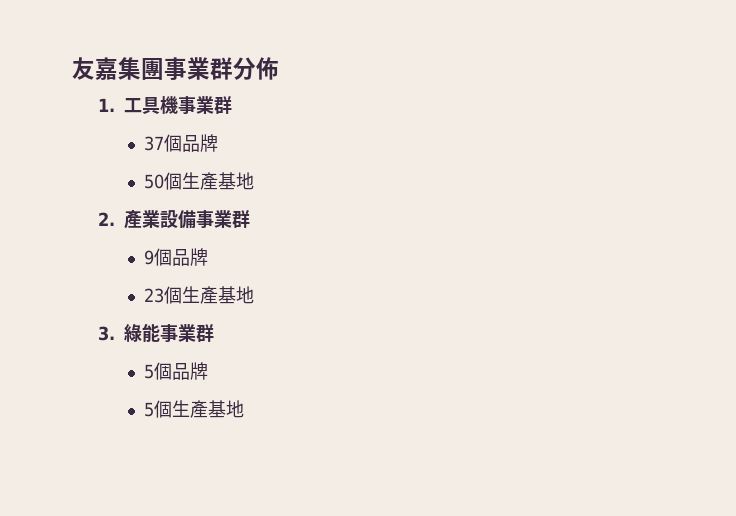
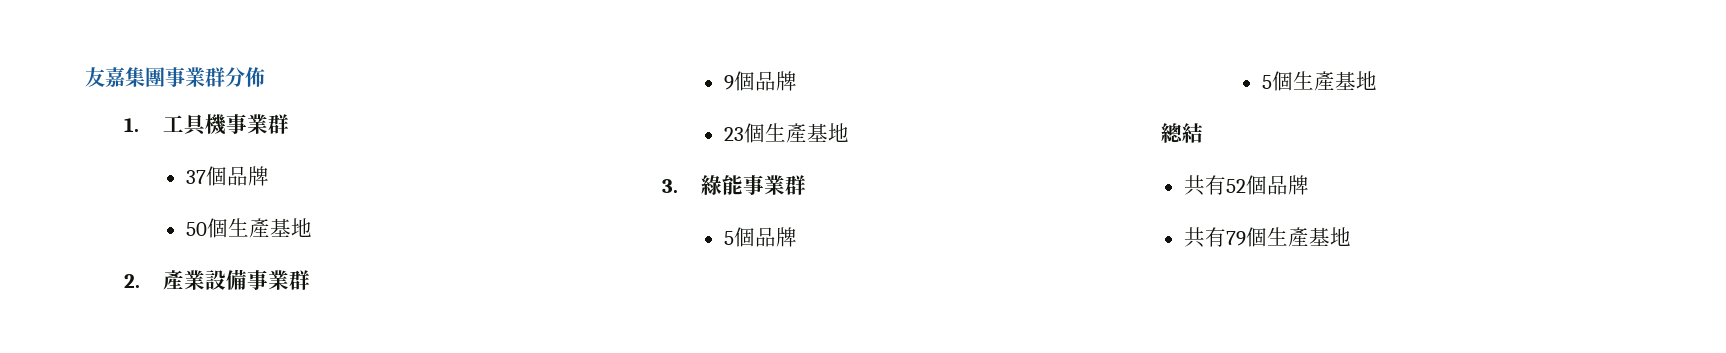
+ 總結
+ 共有52個品牌
+ 共有79個生產基地

